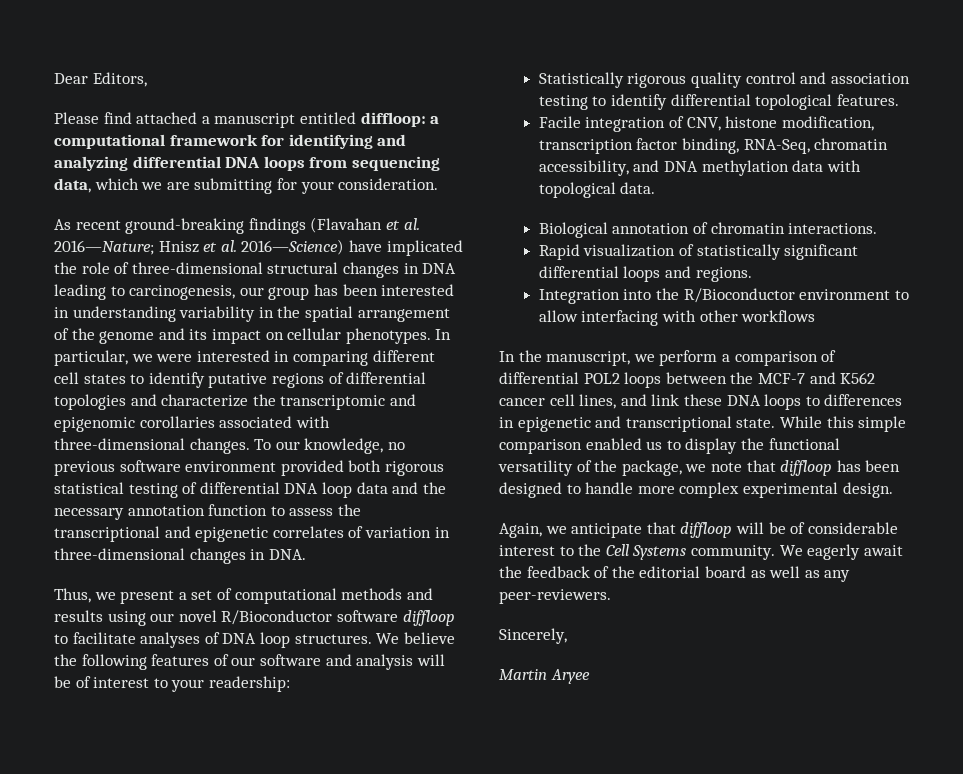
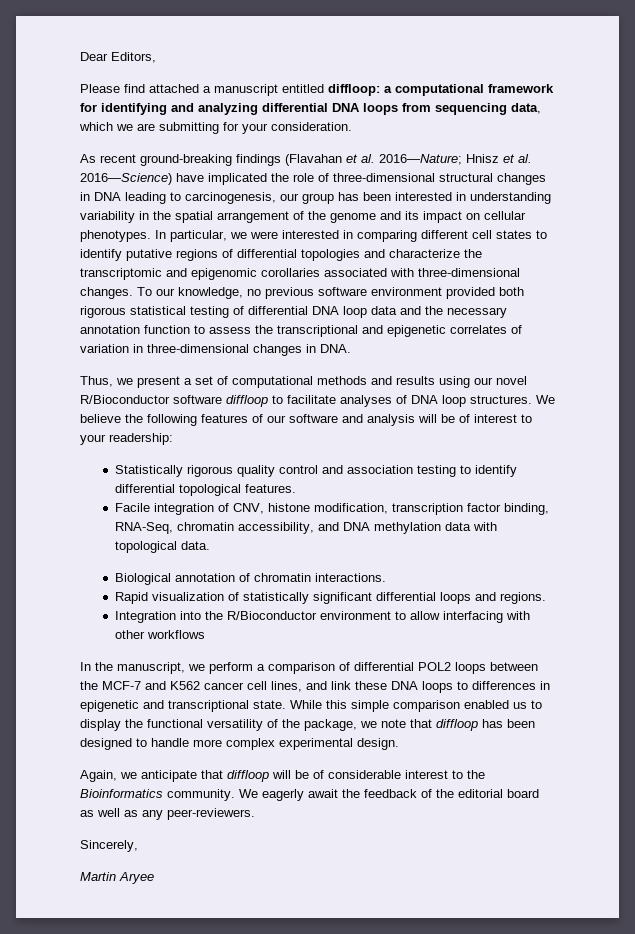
- Again, we anticipate that diffloop will be of considerable interest to the Cell Systems community.
+ Again, we anticipate that diffloop will be of considerable interest to the Bioinformatics community.

